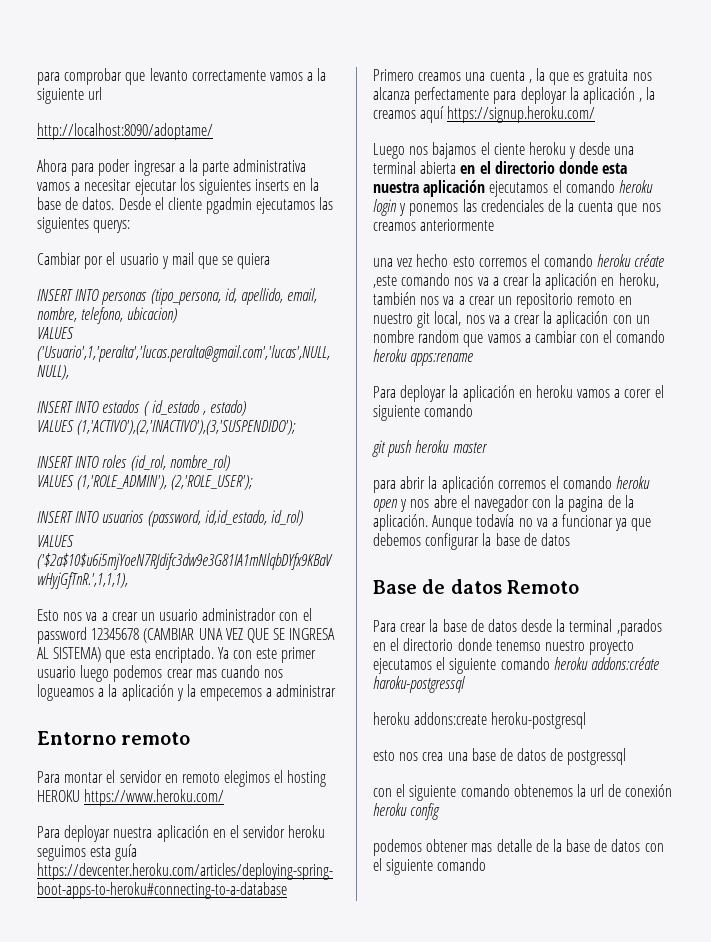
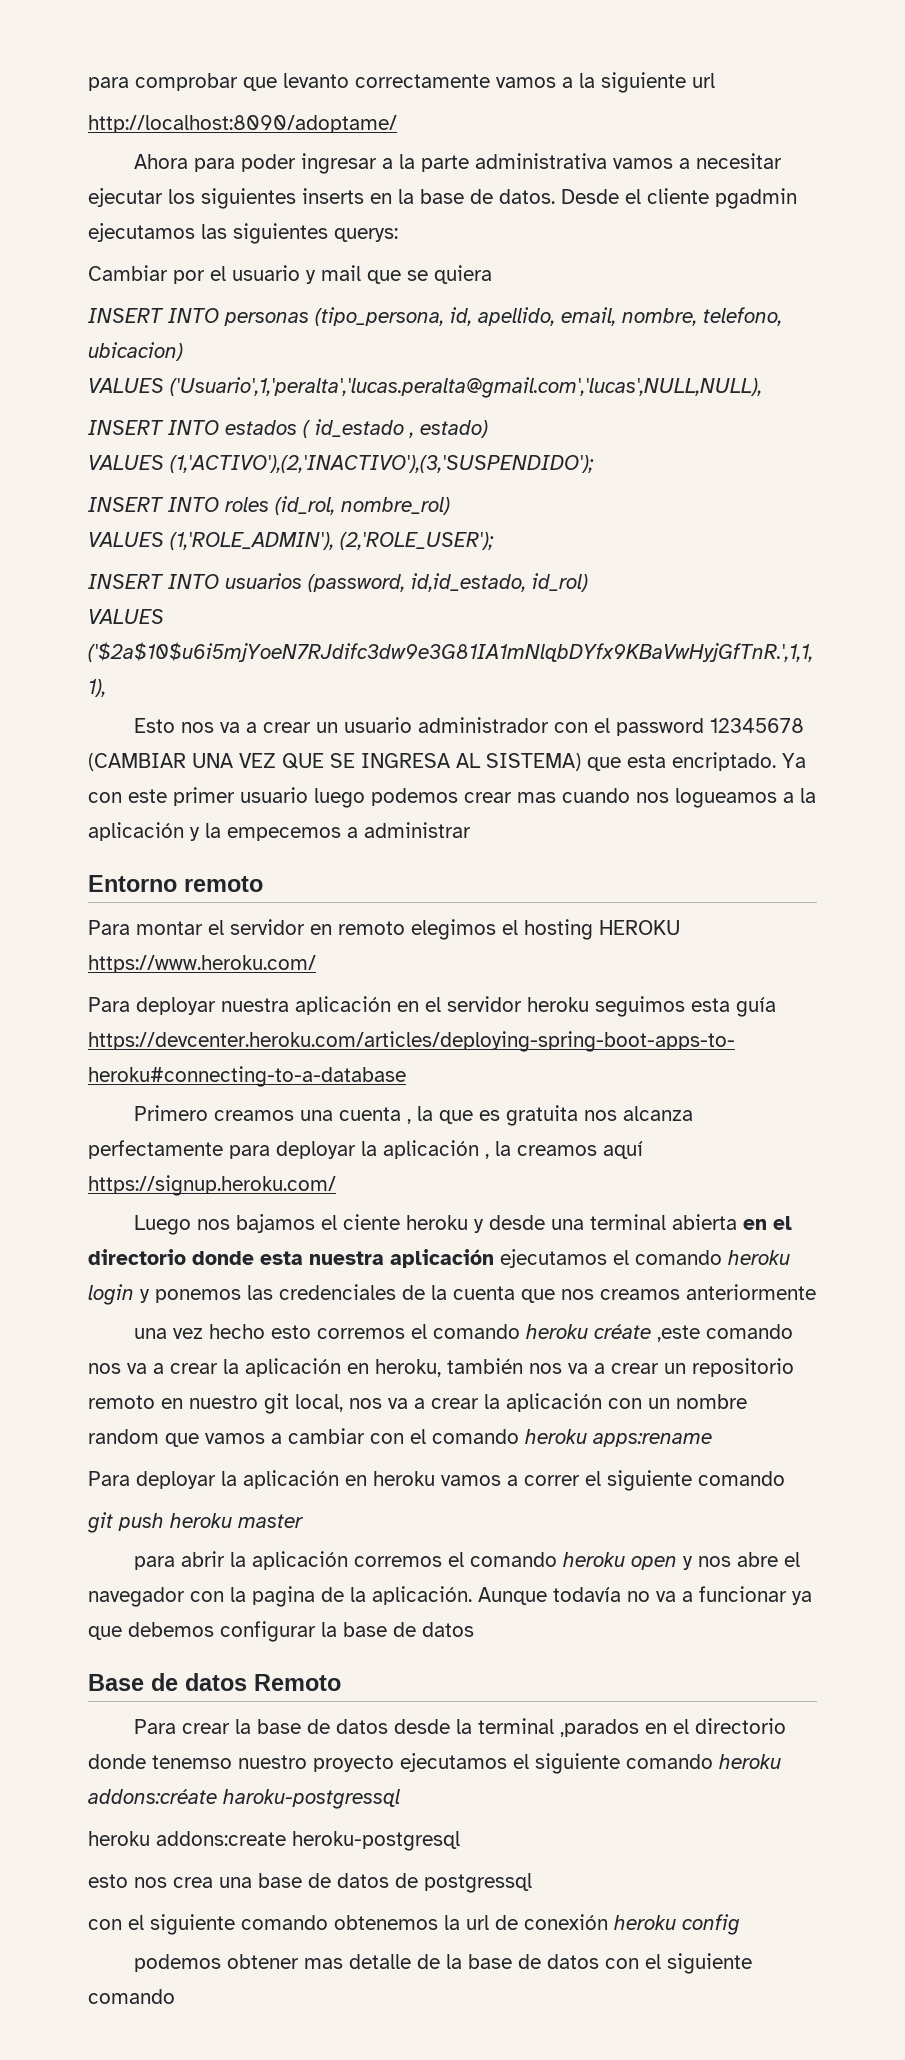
- Para deployar la aplicación en heroku vamos a corer el siguiente comando
+ Para deployar la aplicación en heroku vamos a correr el siguiente comando

